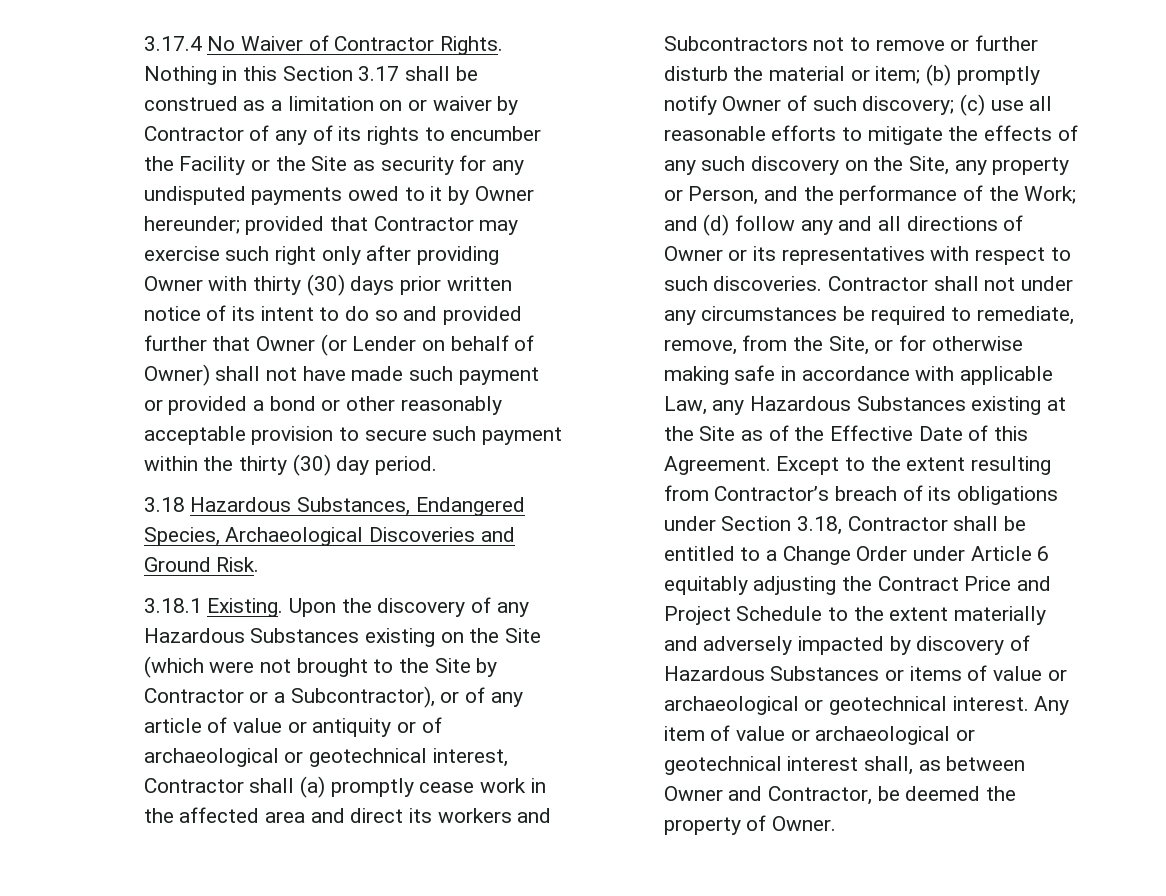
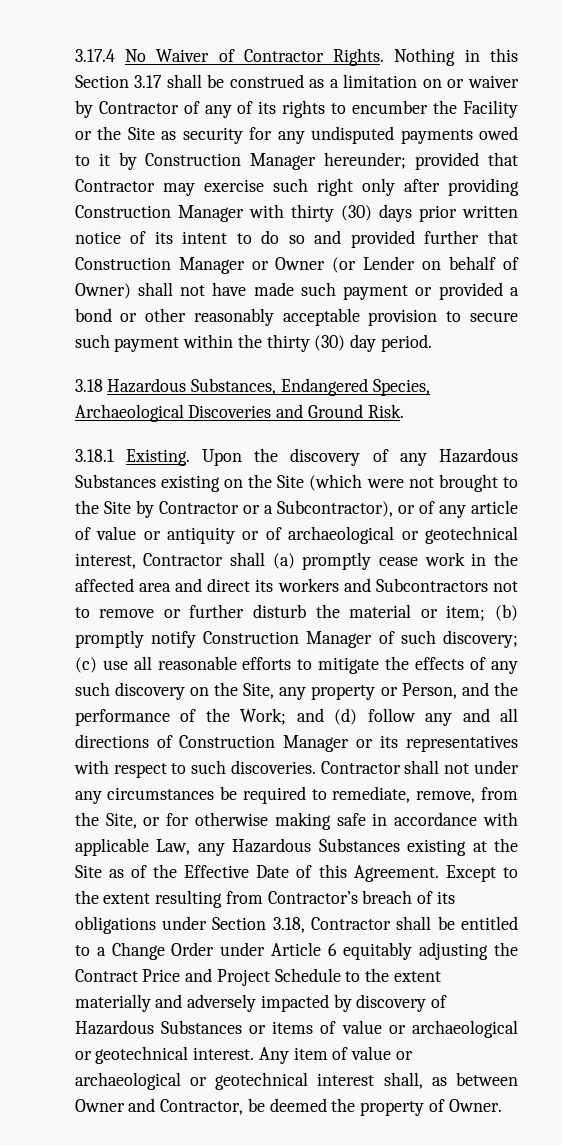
- Nothing in this Section 3.17 shall be construed as a limitation on or waiver by Contractor of any of its rights to encumber the Facility or the Site as security for any undisputed payments owed to it by Owner hereunder;
+ Nothing in this Section 3.17 shall be construed as a limitation on or waiver by Contractor of any of its rights to encumber the Facility or the Site as security for any undisputed payments owed to it by Construction Manager hereunder;
- provided that Contractor may exercise such right only after providing Owner with thirty (30) days prior written notice of its intent to do so and provided further that Owner (or Lender on behalf of Owner) shall not have made such payment or provided a bond or other reasonably acceptable provision to secure such payment within the thirty (30) day period.
+ provided that Contractor may exercise such right only after providing Construction Manager with thirty (30) days prior written notice of its intent to do so and provided further that Construction Manager or Owner (or Lender on behalf of Owner) shall not have made such payment or provided a bond or other reasonably acceptable provision to secure such payment within the thirty (30) day period.
- (b) promptly notify Owner of such discovery;
+ (b) promptly notify Construction Manager of such discovery;
- and (d) follow any and all directions of Owner or its representatives with respect to such discoveries.
+ and (d) follow any and all directions of Construction Manager or its representatives with respect to such discoveries.

